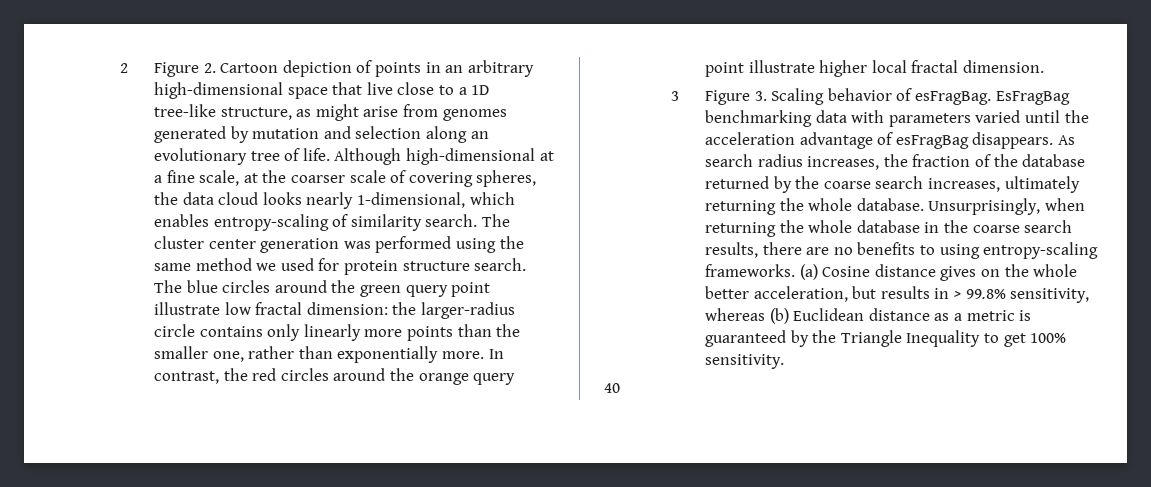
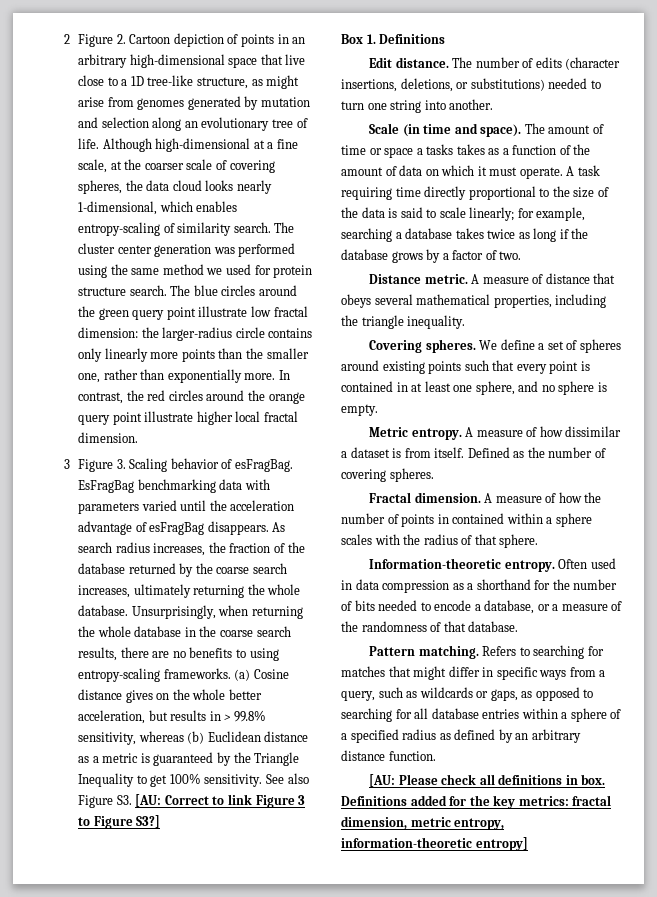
- (a) Cosine distance gives on the whole better acceleration, but results in > 99.8% sensitivity, whereas (b) Euclidean distance as a metric is guaranteed by the Triangle Inequality to get 100% sensitivity.
- 40
+ (a) Cosine distance gives on the whole better acceleration, but results in > 99.8% sensitivity, whereas (b) Euclidean distance as a metric is guaranteed by the Triangle Inequality to get 100% sensitivity. See also Figure S3. [AU: Correct to link Figure 3 to Figure S3?]
+ Box 1. Definitions
+ Edit distance. The number of edits (character insertions, deletions, or substitutions) needed to turn one string into another.
+ Scale (in time and space). The amount of time or space a tasks takes as a function of the amount of data on which it must operate. A task requiring time directly proportional to the size of the data is said to scale linearly; for example, searching a database takes twice as long if the database grows by a factor of two.
+ Distance metric. A measure of distance that obeys several mathematical properties, including the triangle inequality.
+ Covering spheres. We define a set of spheres around existing points such that every point is contained in at least one sphere, and no sphere is empty.
+ Metric entropy. A measure of how dissimilar a dataset is from itself. Defined as the number of covering spheres.
+ Fractal dimension. A measure of how the number of points in contained within a sphere scales with the radius of that sphere.
+ Information-theoretic entropy. Often used in data compression as a shorthand for the number of bits needed to encode a database, or a measure of the randomness of that database.
+ Pattern matching. Refers to searching for matches that might differ in specific ways from a query, such as wildcards or gaps, as opposed to searching for all database entries within a sphere of a specified radius as defined by an arbitrary distance function.
+ [AU: Please check all definitions in box. Definitions added for the key metrics: fractal dimension, metric entropy, information-theoretic entropy]

